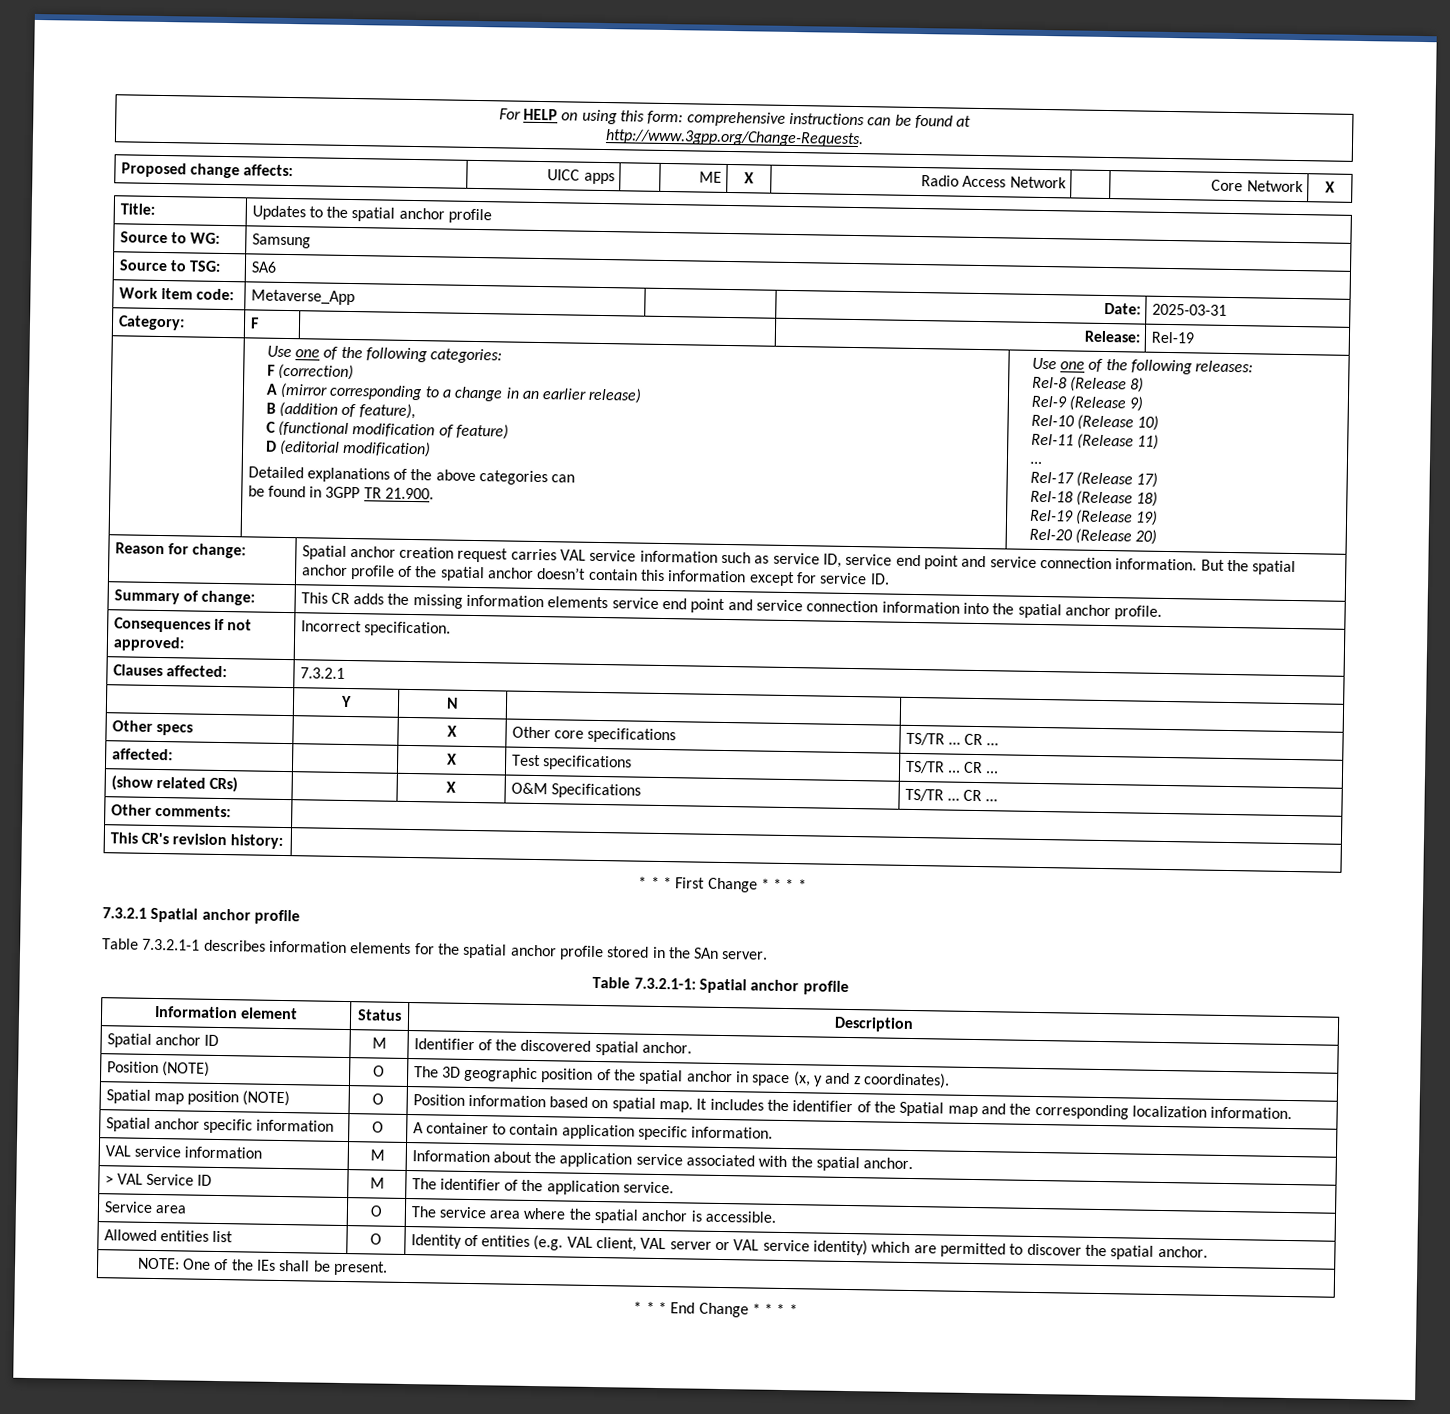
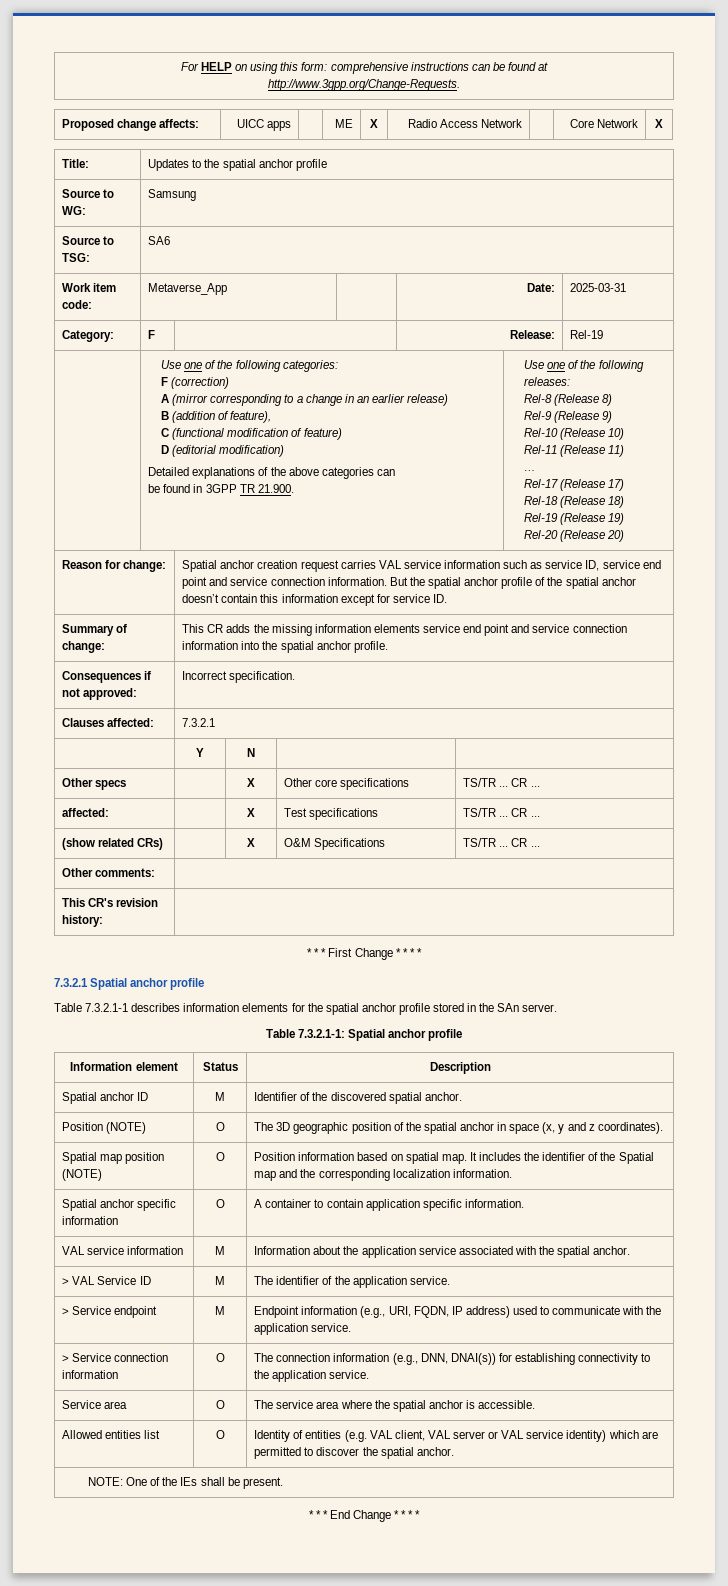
+ > Service endpoint | M | Endpoint information (e.g., URI, FQDN, IP address) used to communicate with the application service.
+ > Service connection information | O | The connection information (e.g., DNN, DNAI(s)) for establishing connectivity to the application service.

